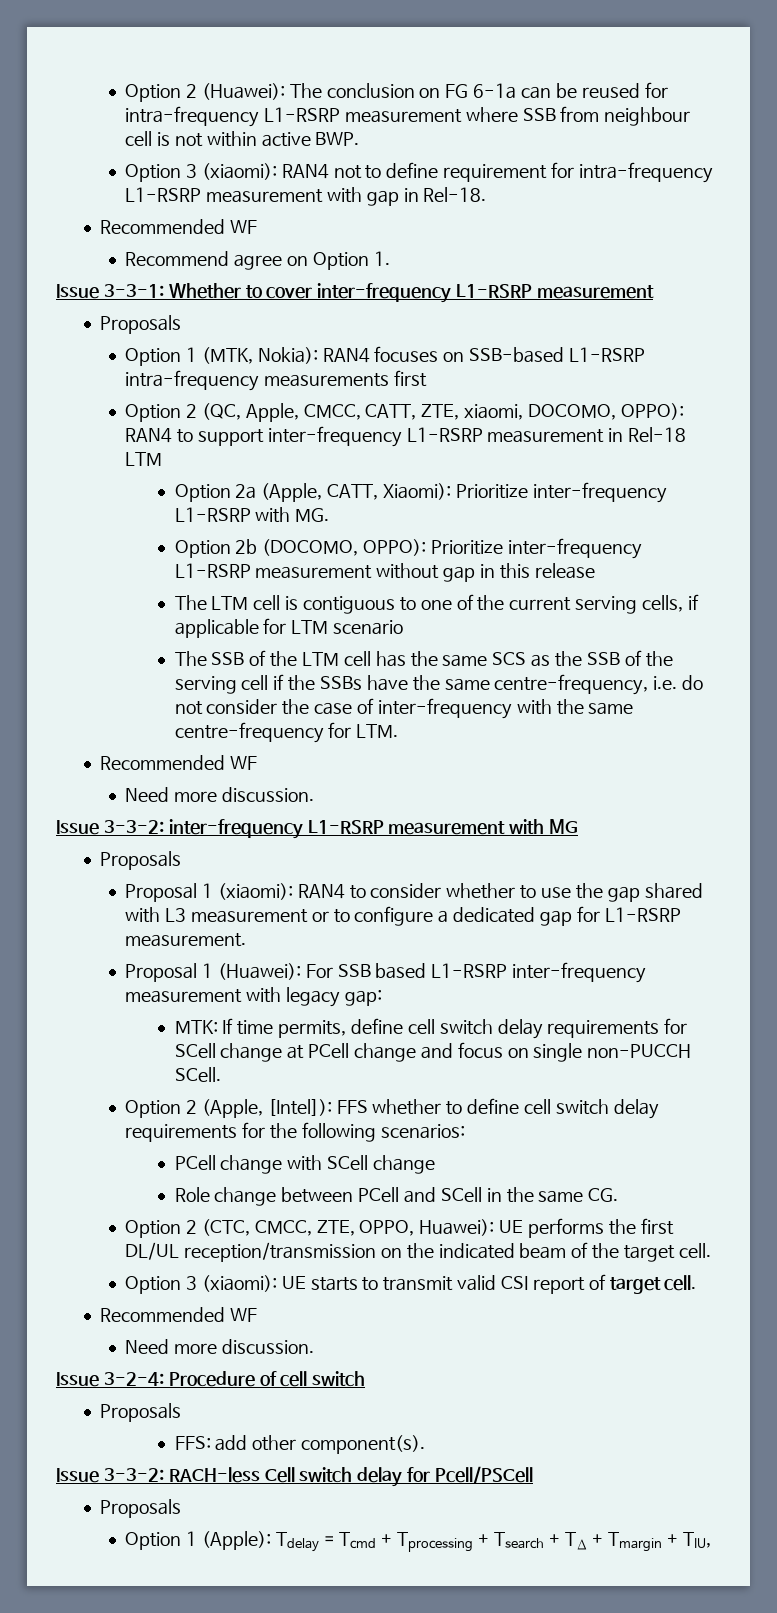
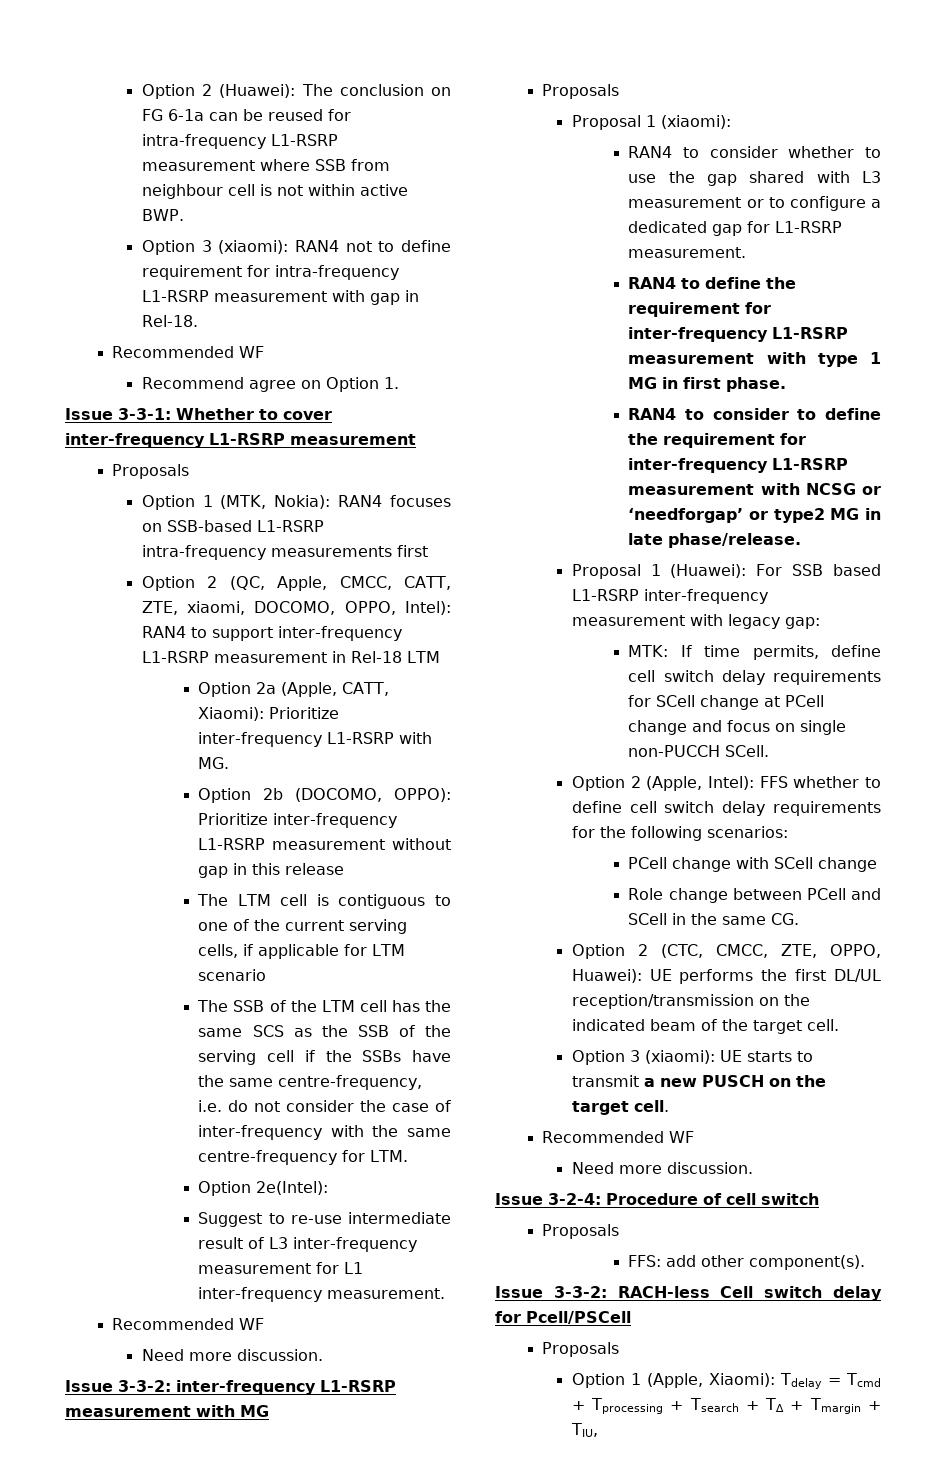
- Option 2 (QC, Apple, CMCC, CATT, ZTE, xiaomi, DOCOMO, OPPO): RAN4 to support inter-frequency L1-RSRP measurement in Rel-18 LTM
+ Option 2 (QC, Apple, CMCC, CATT, ZTE, xiaomi, DOCOMO, OPPO, Intel): RAN4 to support inter-frequency L1-RSRP measurement in Rel-18 LTM
+ Option 2e(Intel):
+ Suggest to re-use intermediate result of L3 inter-frequency measurement for L1 inter-frequency measurement.
- Proposal 1 (xiaomi): RAN4 to consider whether to use the gap shared with L3 measurement or to configure a dedicated gap for L1-RSRP measurement.
+ Proposal 1 (xiaomi):
+ RAN4 to consider whether to use the gap shared with L3 measurement or to configure a dedicated gap for L1-RSRP measurement.
+ RAN4 to define the requirement for inter-frequency L1-RSRP measurement with type 1 MG in first phase.
+ RAN4 to consider to define the requirement for inter-frequency L1-RSRP measurement with NCSG or ‘needforgap’ or type2 MG in late phase/release.
- Option 2 (Apple, [Intel]): FFS whether to define cell switch delay requirements for the following scenarios:
+ Option 2 (Apple, Intel): FFS whether to define cell switch delay requirements for the following scenarios:
- Option 3 (xiaomi): UE starts to transmit valid CSI report of target cell.
+ Option 3 (xiaomi): UE starts to transmit a new PUSCH on the target cell.
- Option 1 (Apple): Tdelay = Tcmd + Tprocessing + Tsearch + T∆ + Tmargin + TIU,
+ Option 1 (Apple, Xiaomi): Tdelay = Tcmd + Tprocessing + Tsearch + T∆ + Tmargin + TIU,

